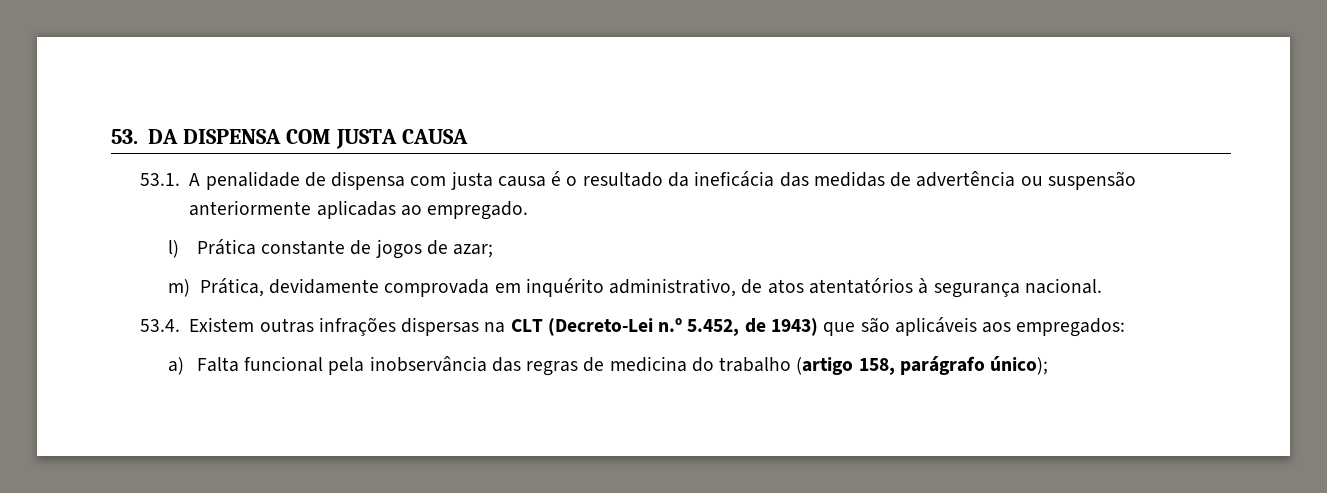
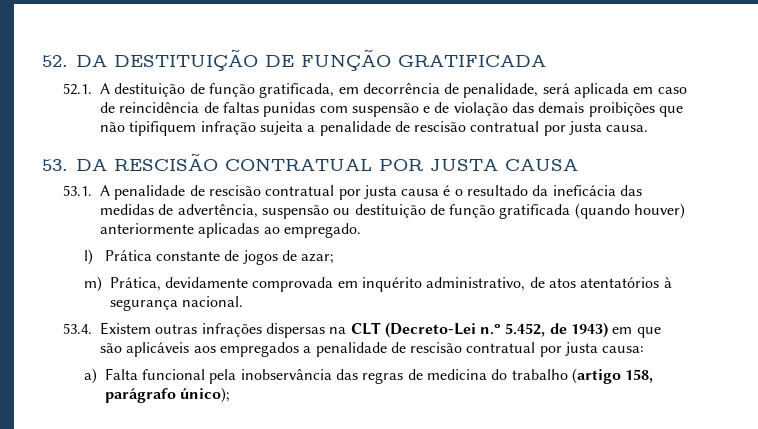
- 53. DA DISPENSA COM JUSTA CAUSA
+ 52. DA DESTITUIÇÃO DE FUNÇÃO GRATIFICADA
+ 52.1. A destituição de função gratificada, em decorrência de penalidade, será aplicada em caso de reincidência de faltas punidas com suspensão e de violação das demais proibições que não tipifiquem infração sujeita a penalidade de rescisão contratual por justa causa.
+ 53. DA RESCISÃO CONTRATUAL POR JUSTA CAUSA
- 53.1. A penalidade de dispensa com justa causa é o resultado da ineficácia das medidas de advertência ou suspensão anteriormente aplicadas ao empregado.
+ 53.1. A penalidade de rescisão contratual por justa causa é o resultado da ineficácia das medidas de advertência, suspensão ou destituição de função gratificada (quando houver) anteriormente aplicadas ao empregado.
- 53.4. Existem outras infrações dispersas na CLT (Decreto-Lei n.º 5.452, de 1943) que são aplicáveis aos empregados:
+ 53.4. Existem outras infrações dispersas na CLT (Decreto-Lei n.º 5.452, de 1943) em que são aplicáveis aos empregados a penalidade de rescisão contratual por justa causa:

